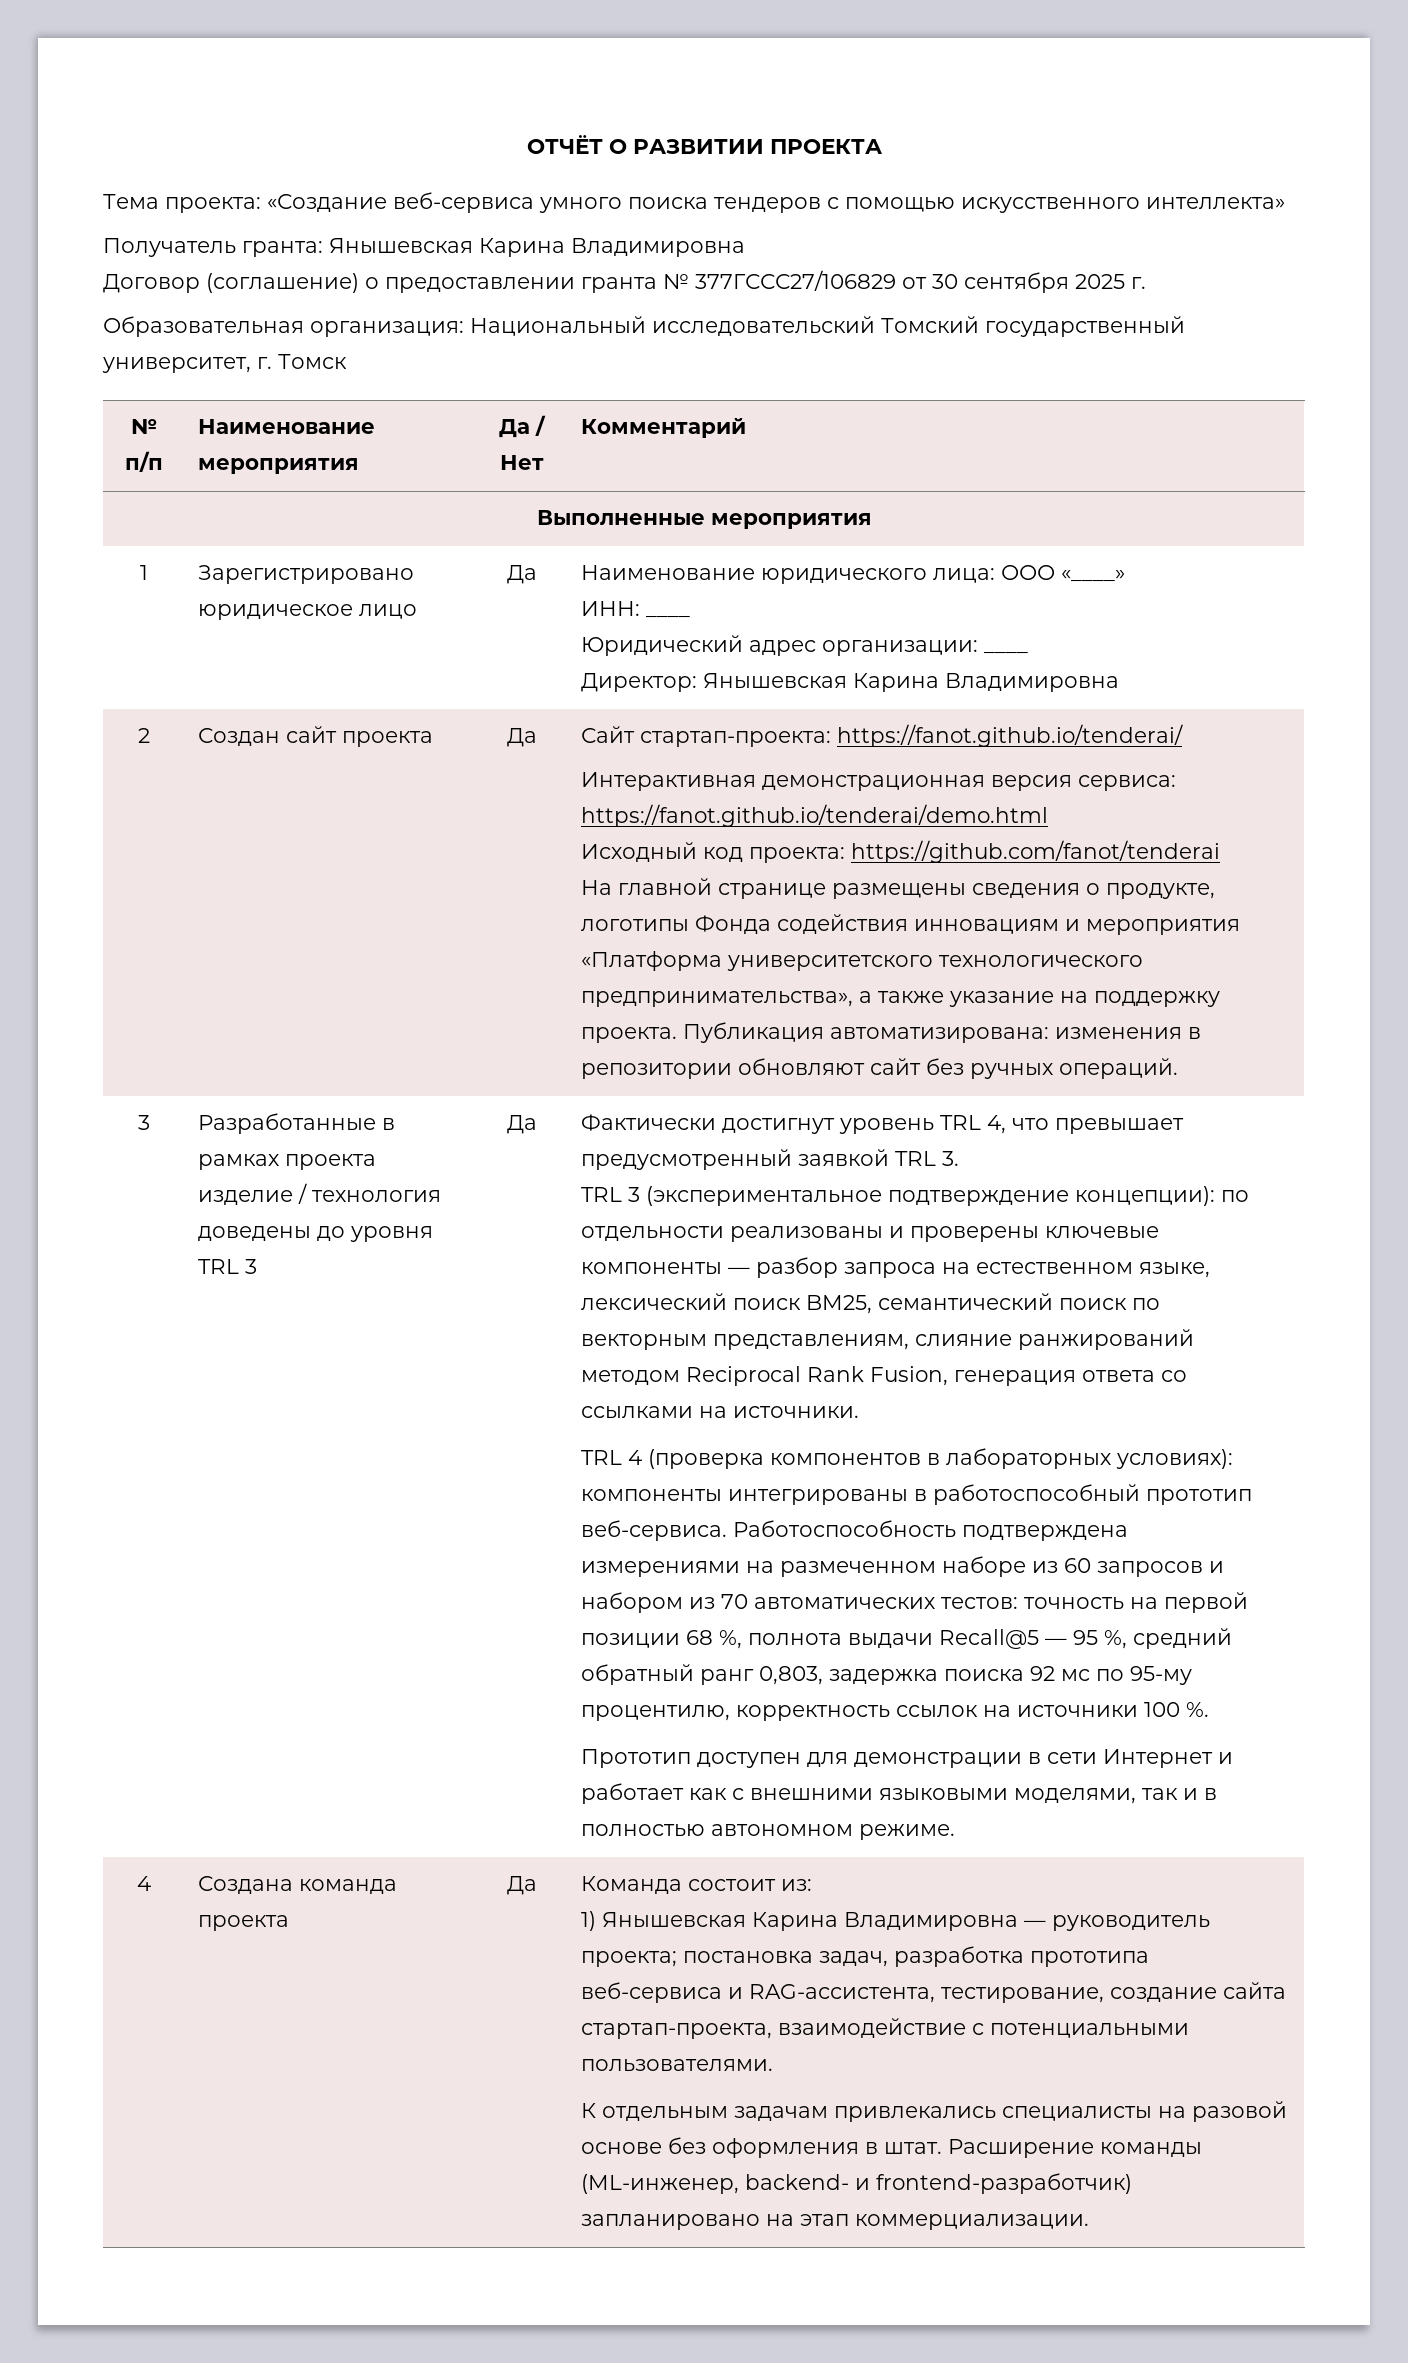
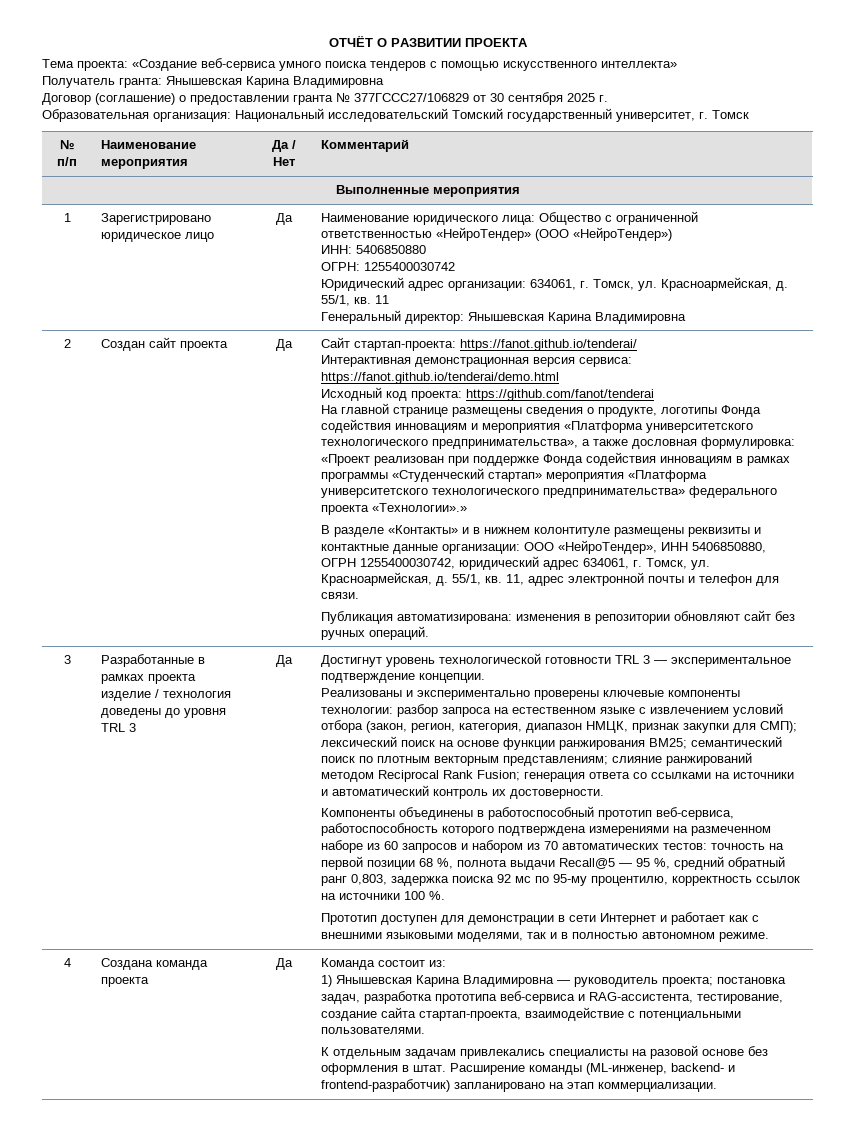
- 1 | Зарегистрировано юридическое лицо | Да | Наименование юридического лица: ООО «____»
- ИНН: ____
- Юридический адрес организации: ____
- Директор: Янышевская Карина Владимировна
+ 1 | Зарегистрировано юридическое лицо | Да | Наименование юридического лица: Общество с ограниченной ответственностью «НейроТендер» (ООО «НейроТендер»)
+ ИНН: 5406850880
+ ОГРН: 1255400030742
+ Юридический адрес организации: 634061, г. Томск, ул. Красноармейская, д. 55/1, кв. 11
+ Генеральный директор: Янышевская Карина Владимировна
- На главной странице размещены сведения о продукте, логотипы Фонда содействия инновациям и мероприятия «Платформа университетского технологического предпринимательства», а также указание на поддержку проекта. Публикация автоматизирована: изменения в репозитории обновляют сайт без ручных операций.
+ На главной странице размещены сведения о продукте, логотипы Фонда содействия инновациям и мероприятия «Платформа университетского технологического предпринимательства», а также дословная формулировка: «Проект реализован при поддержке Фонда содействия инновациям в рамках программы «Студенческий стартап» мероприятия «Платформа университетского технологического предпринимательства» федерального проекта «Технологии».»
+ В разделе «Контакты» и в нижнем колонтитуле размещены реквизиты и контактные данные организации: ООО «НейроТендер», ИНН 5406850880, ОГРН 1255400030742, юридический адрес 634061, г. Томск, ул. Красноармейская, д. 55/1, кв. 11, адрес электронной почты и телефон для связи.
+ Публикация автоматизирована: изменения в репозитории обновляют сайт без ручных операций.
- Фактически достигнут уровень TRL 4, что превышает предусмотренный заявкой TRL 3.
- TRL 3 (экспериментальное подтверждение концепции): по отдельности реализованы и проверены ключевые компоненты — разбор запроса на естественном языке, лексический поиск BM25, семантический поиск по векторным представлениям, слияние ранжирований методом Reciprocal Rank Fusion, генерация ответа со ссылками на источники.
- TRL 4 (проверка компонентов в лабораторных условиях): компоненты интегрированы в работоспособный прототип веб-сервиса. Работоспособность подтверждена измерениями на размеченном наборе из 60 запросов и набором из 70 автоматических тестов: точность на первой позиции 68 %, полнота выдачи Recall@5 — 95 %, средний обратный ранг 0,803, задержка поиска 92 мс по 95-му процентилю, корректность ссылок на источники 100 %.
+ Достигнут уровень технологической готовности TRL 3 — экспериментальное подтверждение концепции.
+ Реализованы и экспериментально проверены ключевые компоненты технологии: разбор запроса на естественном языке с извлечением условий отбора (закон, регион, категория, диапазон НМЦК, признак закупки для СМП); лексический поиск на основе функции ранжирования BM25; семантический поиск по плотным векторным представлениям; слияние ранжирований методом Reciprocal Rank Fusion; генерация ответа со ссылками на источники и автоматический контроль их достоверности.
+ Компоненты объединены в работоспособный прототип веб-сервиса, работоспособность которого подтверждена измерениями на размеченном наборе из 60 запросов и набором из 70 автоматических тестов: точность на первой позиции 68 %, полнота выдачи Recall@5 — 95 %, средний обратный ранг 0,803, задержка поиска 92 мс по 95-му процентилю, корректность ссылок на источники 100 %.

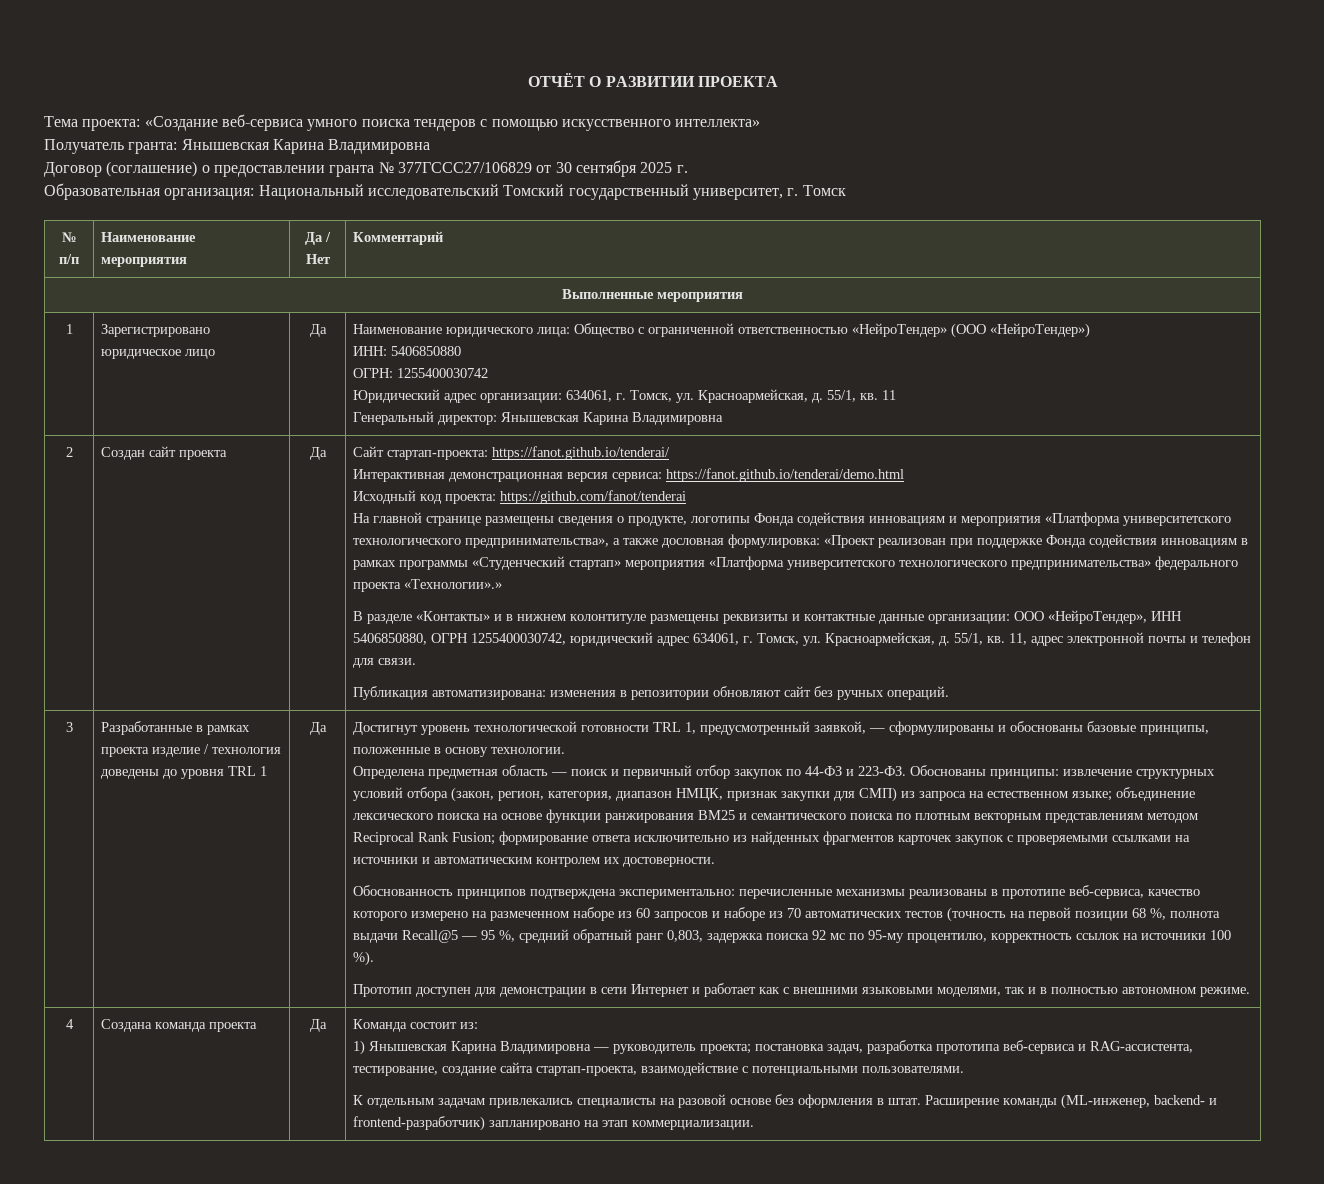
- Разработанные в рамках проекта изделие / технология доведены до уровня TRL 3
+ Разработанные в рамках проекта изделие / технология доведены до уровня TRL 1
- Достигнут уровень технологической готовности TRL 3 — экспериментальное подтверждение концепции.
- Реализованы и экспериментально проверены ключевые компоненты технологии: разбор запроса на естественном языке с извлечением условий отбора (закон, регион, категория, диапазон НМЦК, признак закупки для СМП); лексический поиск на основе функции ранжирования BM25; семантический поиск по плотным векторным представлениям; слияние ранжирований методом Reciprocal Rank Fusion; генерация ответа со ссылками на источники и автоматический контроль их достоверности.
+ Достигнут уровень технологической готовности TRL 1, предусмотренный заявкой, — сформулированы и обоснованы базовые принципы, положенные в основу технологии.
+ Определена предметная область — поиск и первичный отбор закупок по 44-ФЗ и 223-ФЗ. Обоснованы принципы: извлечение структурных условий отбора (закон, регион, категория, диапазон НМЦК, признак закупки для СМП) из запроса на естественном языке; объединение лексического поиска на основе функции ранжирования BM25 и семантического поиска по плотным векторным представлениям методом Reciprocal Rank Fusion; формирование ответа исключительно из найденных фрагментов карточек закупок с проверяемыми ссылками на источники и автоматическим контролем их достоверности.
- Компоненты объединены в работоспособный прототип веб-сервиса, работоспособность которого подтверждена измерениями на размеченном наборе из 60 запросов и набором из 70 автоматических тестов: точность на первой позиции 68 %, полнота выдачи Recall@5 — 95 %, средний обратный ранг 0,803, задержка поиска 92 мс по 95-му процентилю, корректность ссылок на источники 100 %.
+ Обоснованность принципов подтверждена экспериментально: перечисленные механизмы реализованы в прототипе веб-сервиса, качество которого измерено на размеченном наборе из 60 запросов и наборе из 70 автоматических тестов (точность на первой позиции 68 %, полнота выдачи Recall@5 — 95 %, средний обратный ранг 0,803, задержка поиска 92 мс по 95-му процентилю, корректность ссылок на источники 100 %).

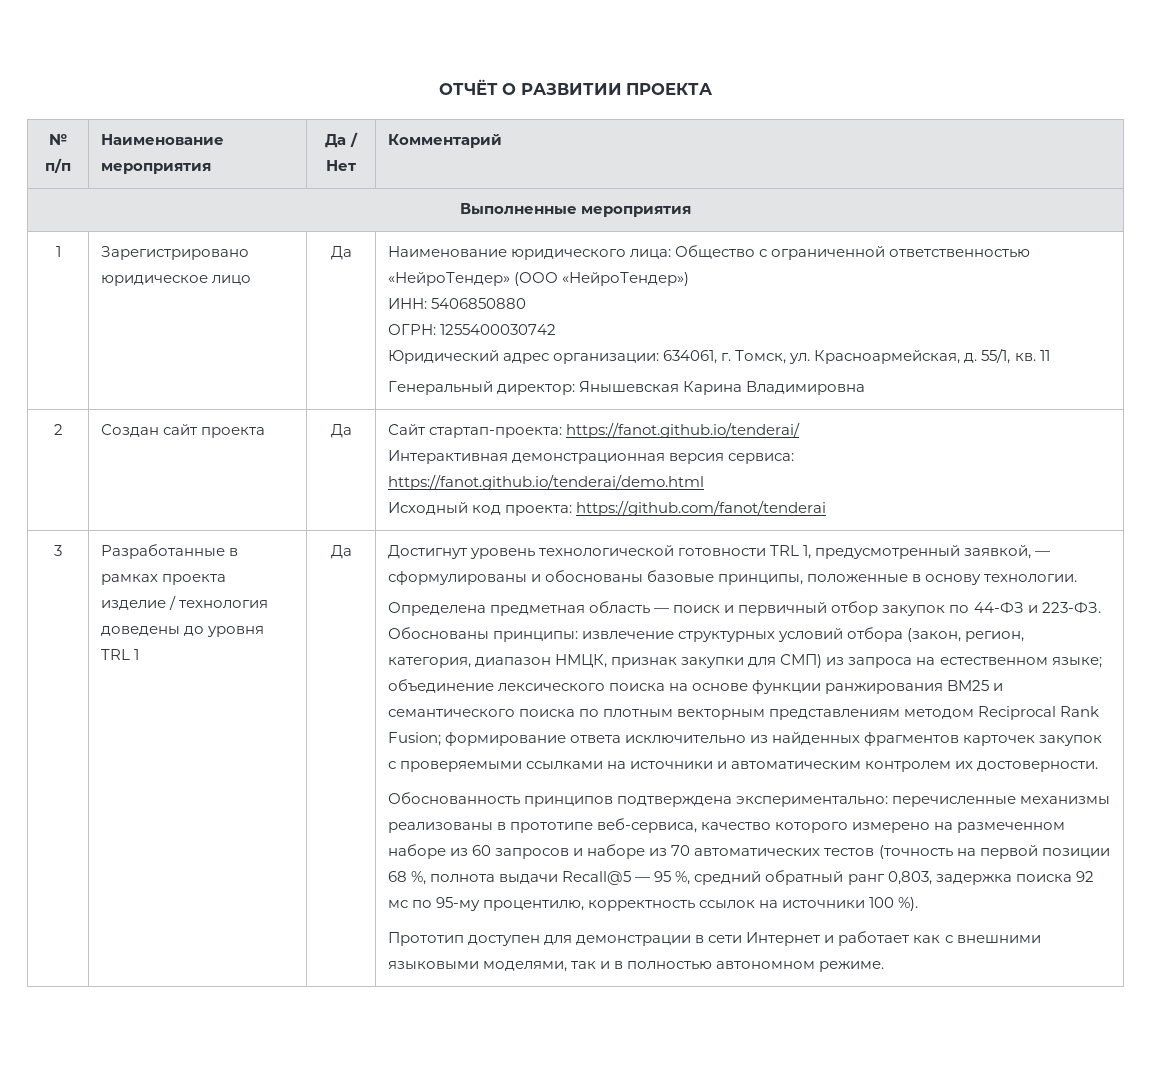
- Тема проекта: «Создание веб-сервиса умного поиска тендеров с помощью искусственного интеллекта»
- Получатель гранта: Янышевская Карина Владимировна
- Договор (соглашение) о предоставлении гранта № 377ГССС27/106829 от 30 сентября 2025 г.
- Образовательная организация: Национальный исследовательский Томский государственный университет, г. Томск
- На главной странице размещены сведения о продукте, логотипы Фонда содействия инновациям и мероприятия «Платформа университетского технологического предпринимательства», а также дословная формулировка: «Проект реализован при поддержке Фонда содействия инновациям в рамках программы «Студенческий стартап» мероприятия «Платформа университетского технологического предпринимательства» федерального проекта «Технологии».»
- В разделе «Контакты» и в нижнем колонтитуле размещены реквизиты и контактные данные организации: ООО «НейроТендер», ИНН 5406850880, ОГРН 1255400030742, юридический адрес 634061, г. Томск, ул. Красноармейская, д. 55/1, кв. 11, адрес электронной почты и телефон для связи.
- Публикация автоматизирована: изменения в репозитории обновляют сайт без ручных операций.
- 4 | Создана команда проекта | Да | Команда состоит из:
- 1) Янышевская Карина Владимировна — руководитель проекта; постановка задач, разработка прототипа веб-сервиса и RAG-ассистента, тестирование, создание сайта стартап-проекта, взаимодействие с потенциальными пользователями.
- К отдельным задачам привлекались специалисты на разовой основе без оформления в штат. Расширение команды (ML-инженер, backend- и frontend-разработчик) запланировано на этап коммерциализации.

